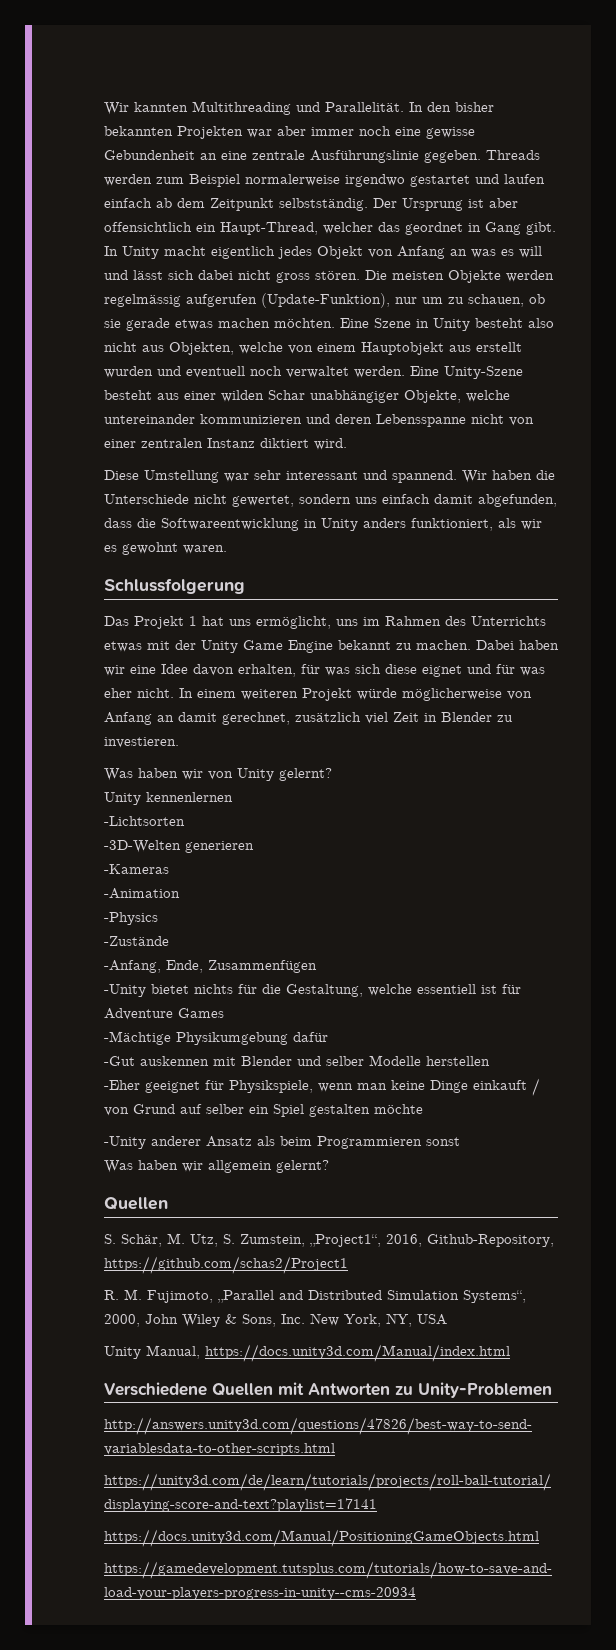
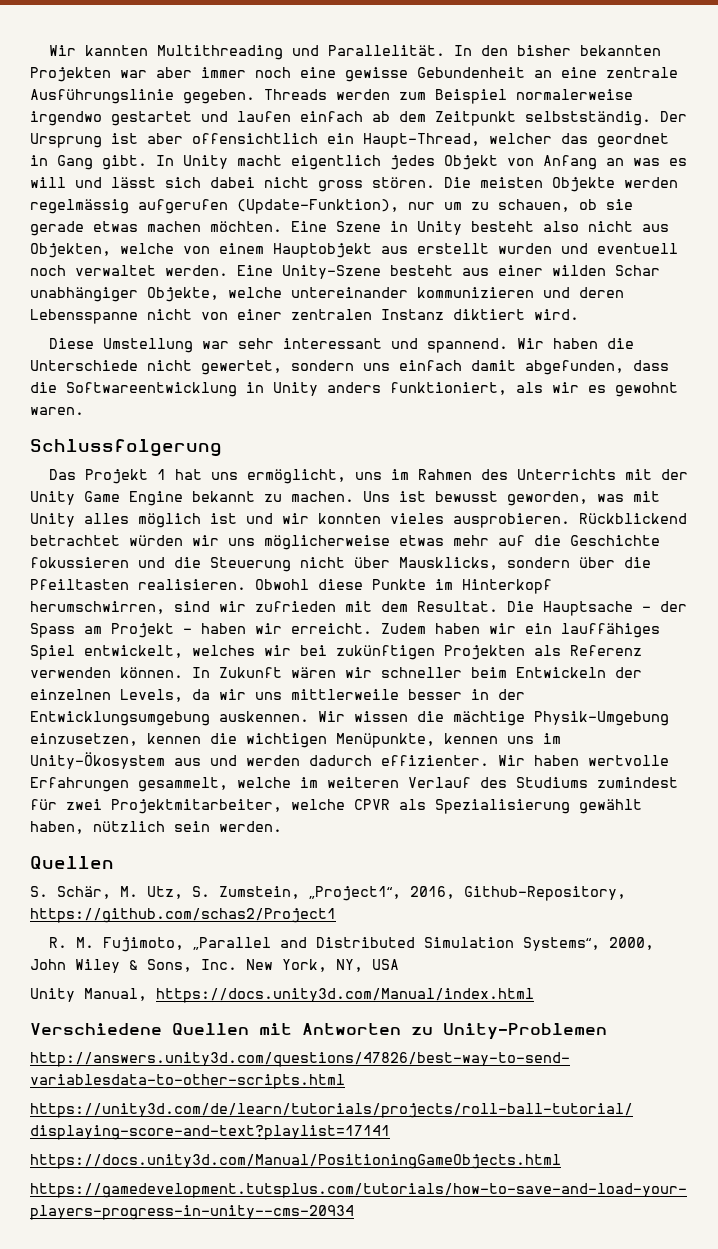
- Das Projekt 1 hat uns ermöglicht, uns im Rahmen des Unterrichts etwas mit der Unity Game Engine bekannt zu machen.
+ Das Projekt 1 hat uns ermöglicht, uns im Rahmen des Unterrichts mit der Unity Game Engine bekannt zu machen.
- Dabei haben wir eine Idee davon erhalten, für was sich diese eignet und für was eher nicht. In einem weiteren Projekt würde möglicherweise von Anfang an damit gerechnet, zusätzlich viel Zeit in Blender zu investieren.
- Was haben wir von Unity gelernt?
- Unity kennenlernen
- -Lichtsorten
- -3D-Welten generieren
- -Kameras
- -Animation
- -Physics
- -Zustände
- -Anfang, Ende, Zusammenfügen
- -Unity bietet nichts für die Gestaltung, welche essentiell ist für Adventure Games
- -Mächtige Physikumgebung dafür
- -Gut auskennen mit Blender und selber Modelle herstellen
- -Eher geeignet für Physikspiele, wenn man keine Dinge einkauft / von Grund auf selber ein Spiel gestalten möchte
- -Unity anderer Ansatz als beim Programmieren sonst
- Was haben wir allgemein gelernt?
+ Uns ist bewusst geworden, was mit Unity alles möglich ist und wir konnten vieles ausprobieren. Rückblickend betrachtet würden wir uns möglicherweise etwas mehr auf die Geschichte fokussieren und die Steuerung nicht über Mausklicks, sondern über die Pfeiltasten realisieren. Obwohl diese Punkte im Hinterkopf herumschwirren, sind wir zufrieden mit dem Resultat. Die Hauptsache – der Spass am Projekt – haben wir erreicht. Zudem haben wir ein lauffähiges Spiel entwickelt, welches wir bei zukünftigen Projekten als Referenz verwenden können. In Zukunft wären wir schneller beim Entwickeln der einzelnen Levels, da wir uns mittlerweile besser in der Entwicklungsumgebung auskennen. Wir wissen die mächtige Physik-Umgebung einzusetzen, kennen die wichtigen Menüpunkte, kennen uns im Unity-Ökosystem aus und werden dadurch effizienter. Wir haben wertvolle Erfahrungen gesammelt, welche im weiteren Verlauf des Studiums zumindest für zwei Projektmitarbeiter, welche CPVR als Spezialisierung gewählt haben, nützlich sein werden.

